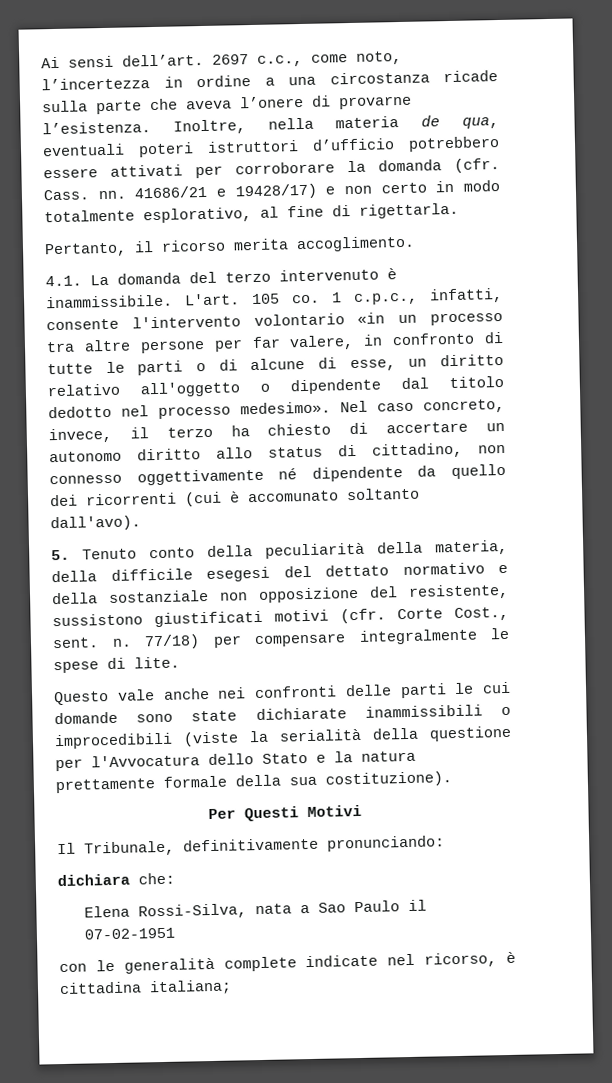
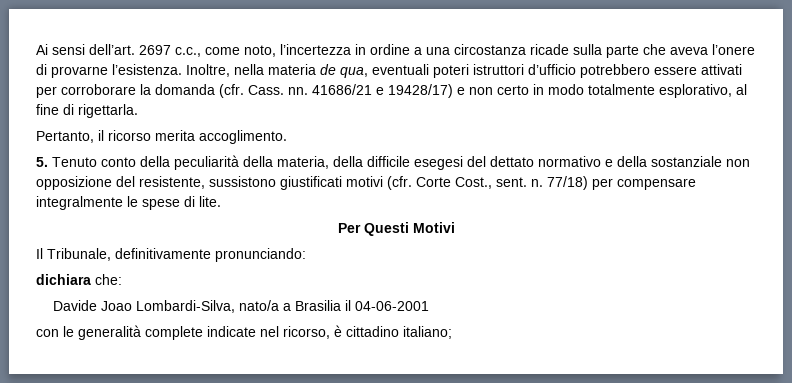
- 4.1. La domanda del terzo intervenuto è inammissibile. L'art. 105 co. 1 c.p.c., infatti, consente l'intervento volontario «in un processo tra altre persone per far valere, in confronto di tutte le parti o di alcune di esse, un diritto relativo all'oggetto o dipendente dal titolo dedotto nel processo medesimo». Nel caso concreto, invece, il terzo ha chiesto di accertare un autonomo diritto allo status di cittadino, non connesso oggettivamente né dipendente da quello dei ricorrenti (cui è accomunato soltanto dall'avo).
- Questo vale anche nei confronti delle parti le cui domande sono state dichiarate inammissibili o improcedibili (viste la serialità della questione per l'Avvocatura dello Stato e la natura prettamente formale della sua costituzione).
- Elena Rossi-Silva, nata a Sao Paulo il 07-02-1951
+ Davide Joao Lombardi-Silva, nato/a a Brasilia il 04-06-2001
- con le generalità complete indicate nel ricorso, è cittadina italiana;
+ con le generalità complete indicate nel ricorso, è cittadino italiano;

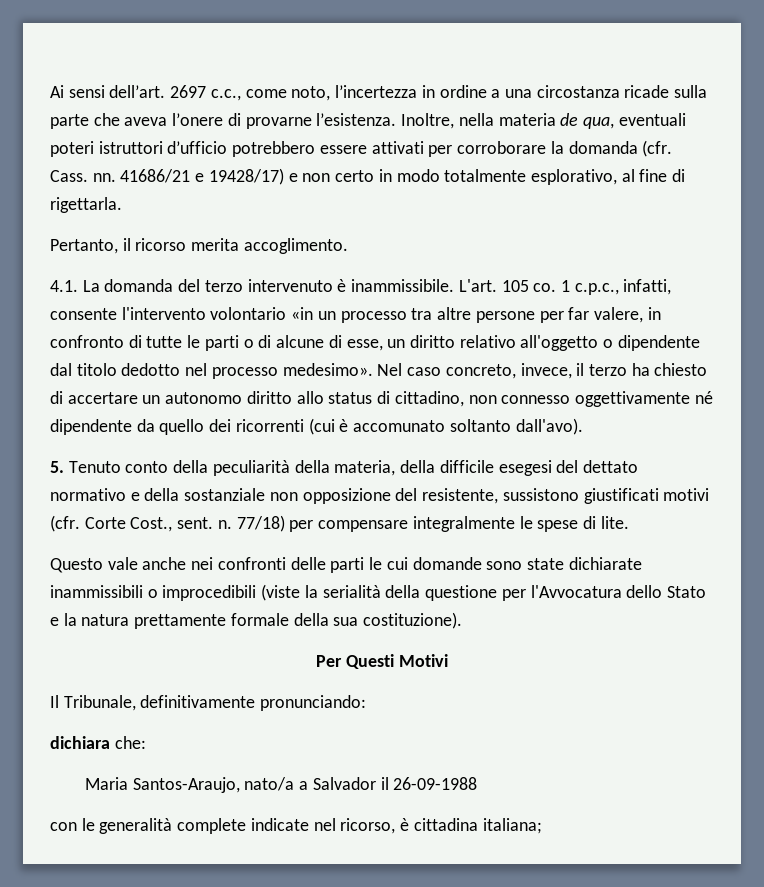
+ 4.1. La domanda del terzo intervenuto è inammissibile. L'art. 105 co. 1 c.p.c., infatti, consente l'intervento volontario «in un processo tra altre persone per far valere, in confronto di tutte le parti o di alcune di esse, un diritto relativo all'oggetto o dipendente dal titolo dedotto nel processo medesimo». Nel caso concreto, invece, il terzo ha chiesto di accertare un autonomo diritto allo status di cittadino, non connesso oggettivamente né dipendente da quello dei ricorrenti (cui è accomunato soltanto dall'avo).
+ Questo vale anche nei confronti delle parti le cui domande sono state dichiarate inammissibili o improcedibili (viste la serialità della questione per l'Avvocatura dello Stato e la natura prettamente formale della sua costituzione).
- Davide Joao Lombardi-Silva, nato/a a Brasilia il 04-06-2001
+ Maria Santos-Araujo, nato/a a Salvador il 26-09-1988
- con le generalità complete indicate nel ricorso, è cittadino italiano;
+ con le generalità complete indicate nel ricorso, è cittadina italiana;

